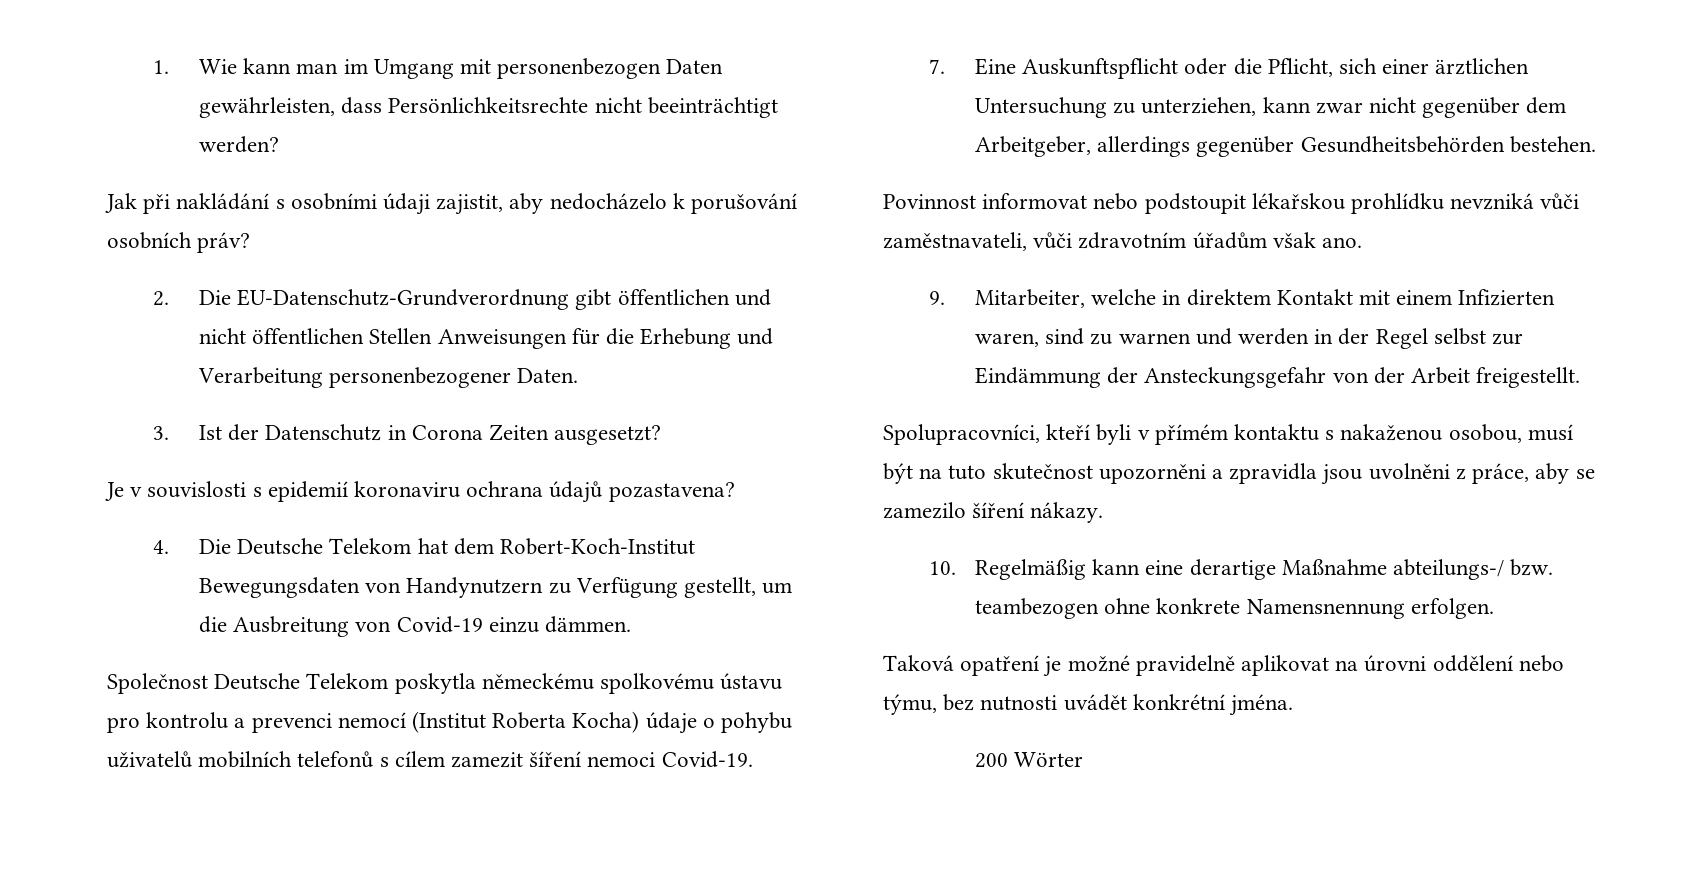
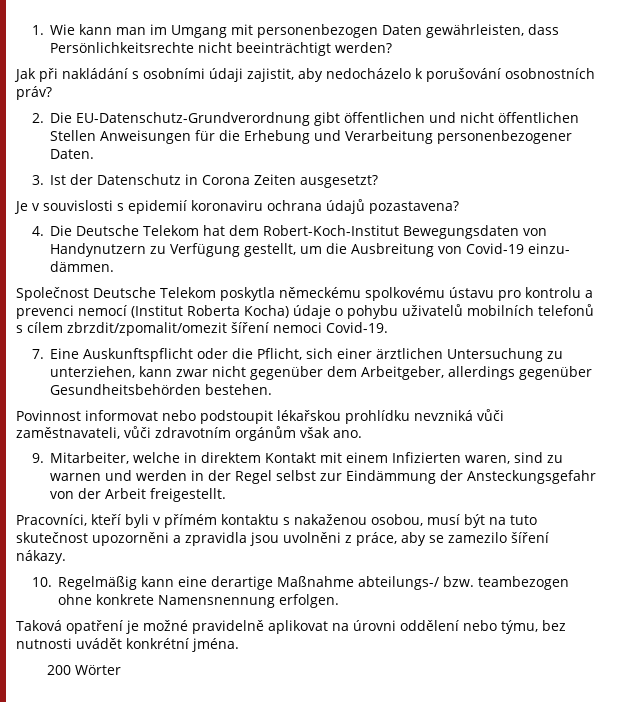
- Jak při nakládání s osobními údaji zajistit, aby nedocházelo k porušování osobních práv?
+ Jak při nakládání s osobními údaji zajistit, aby nedocházelo k porušování osobnostních práv?
- 4. Die Deutsche Telekom hat dem Robert-Koch-Institut Bewegungsdaten von Handynutzern zu Verfügung gestellt, um die Ausbreitung von Covid-19 einzu dämmen.
+ 4. Die Deutsche Telekom hat dem Robert-Koch-Institut Bewegungsdaten von Handynutzern zu Verfügung gestellt, um die Ausbreitung von Covid-19 einzu- dämmen.
- Společnost Deutsche Telekom poskytla německému spolkovému ústavu pro kontrolu a prevenci nemocí (Institut Roberta Kocha) údaje o pohybu uživatelů mobilních telefonů s cílem zamezit šíření nemoci Covid-19.
+ Společnost Deutsche Telekom poskytla německému spolkovému ústavu pro kontrolu a prevenci nemocí (Institut Roberta Kocha) údaje o pohybu uživatelů mobilních telefonů s cílem zbrzdit/zpomalit/omezit šíření nemoci Covid-19.
- Povinnost informovat nebo podstoupit lékařskou prohlídku nevzniká vůči zaměstnavateli, vůči zdravotním úřadům však ano.
+ Povinnost informovat nebo podstoupit lékařskou prohlídku nevzniká vůči zaměstnavateli, vůči zdravotním orgánům však ano.
- Spolupracovníci, kteří byli v přímém kontaktu s nakaženou osobou, musí být na tuto skutečnost upozorněni a zpravidla jsou uvolněni z práce, aby se zamezilo šíření nákazy.
+ Pracovníci, kteří byli v přímém kontaktu s nakaženou osobou, musí být na tuto skutečnost upozorněni a zpravidla jsou uvolněni z práce, aby se zamezilo šíření nákazy.

